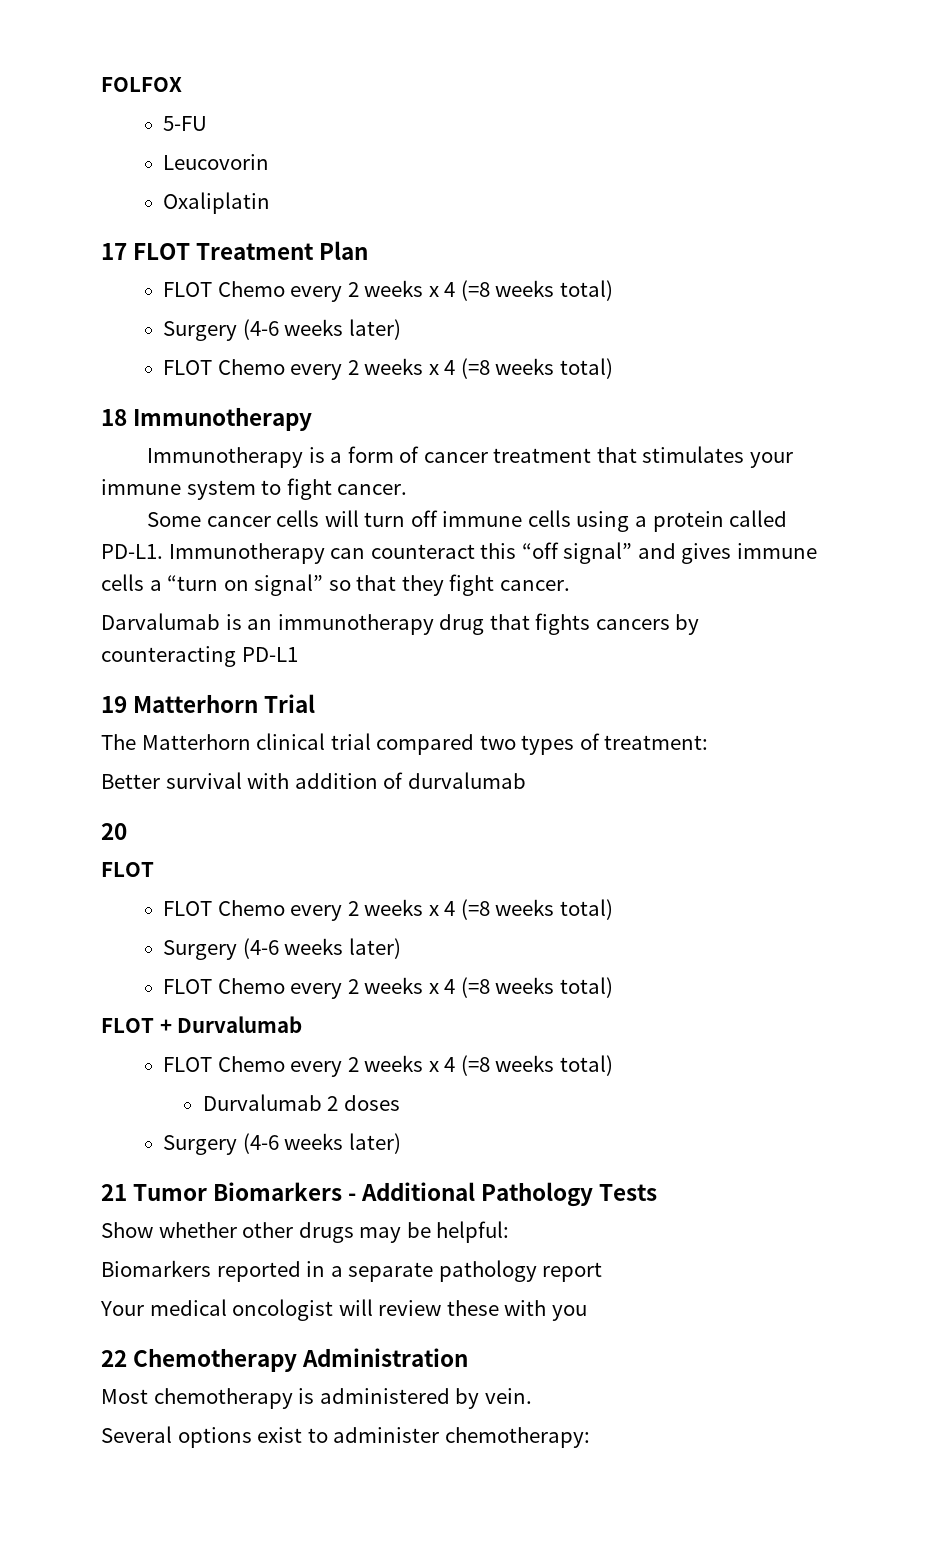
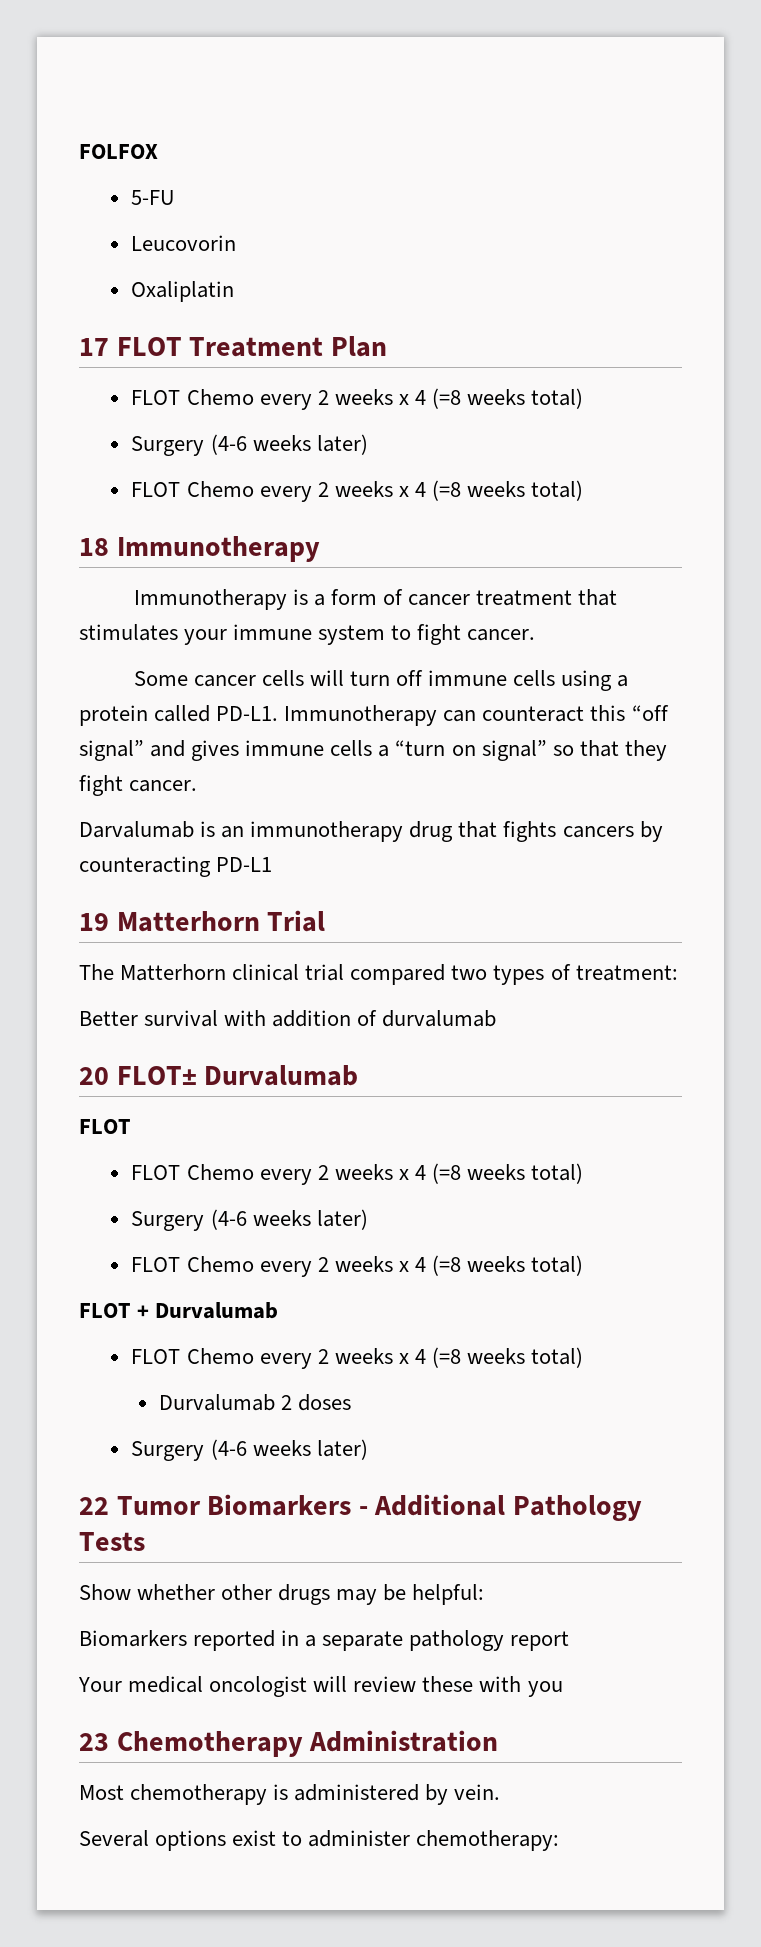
- 20
+ 20 FLOT± Durvalumab
- 21 Tumor Biomarkers - Additional Pathology Tests
+ 22 Tumor Biomarkers - Additional Pathology Tests
- 22 Chemotherapy Administration
+ 23 Chemotherapy Administration

